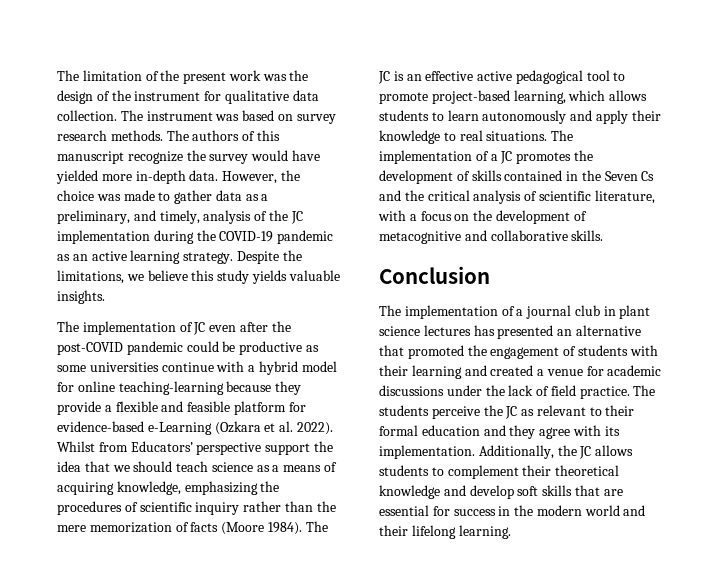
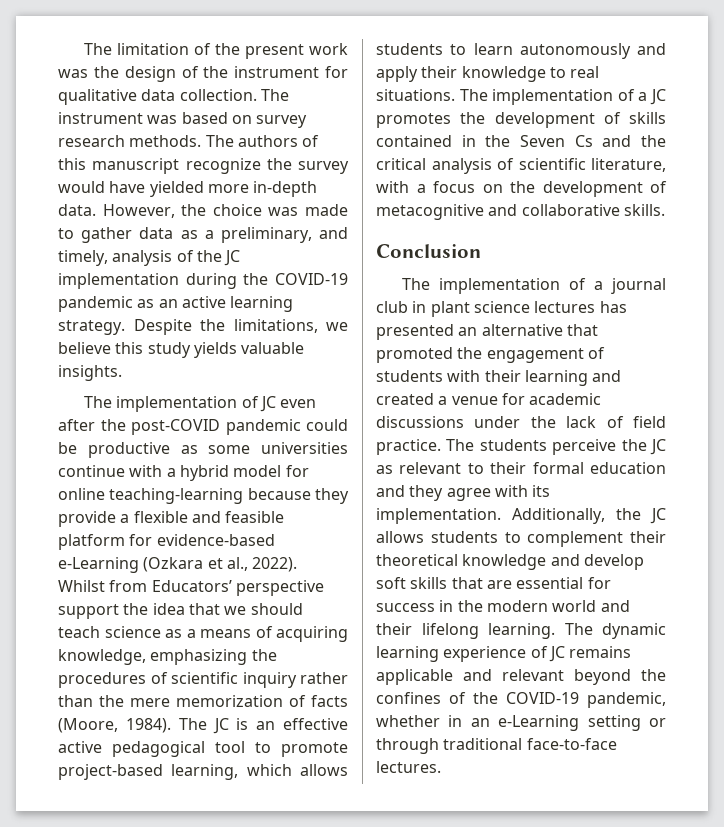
- The implementation of JC even after the post-COVID pandemic could be productive as some universities continue with a hybrid model for online teaching-learning because they provide a flexible and feasible platform for evidence-based e-Learning (Ozkara et al. 2022).
+ The implementation of JC even after the post-COVID pandemic could be productive as some universities continue with a hybrid model for online teaching-learning because they provide a flexible and feasible platform for evidence-based e-Learning (Ozkara et al., 2022).
- Whilst from Educators’ perspective support the idea that we should teach science as a means of acquiring knowledge, emphasizing the procedures of scientific inquiry rather than the mere memorization of facts (Moore 1984).
+ Whilst from Educators’ perspective support the idea that we should teach science as a means of acquiring knowledge, emphasizing the procedures of scientific inquiry rather than the mere memorization of facts (Moore, 1984).
+ The dynamic learning experience of JC remains applicable and relevant beyond the confines of the COVID-19 pandemic, whether in an e-Learning setting or through traditional face-to-face lectures.

